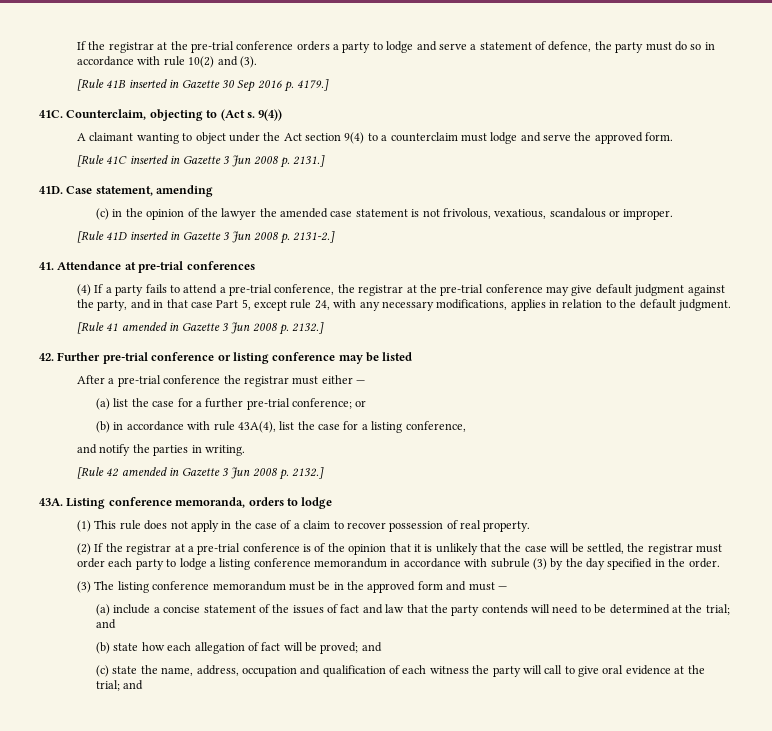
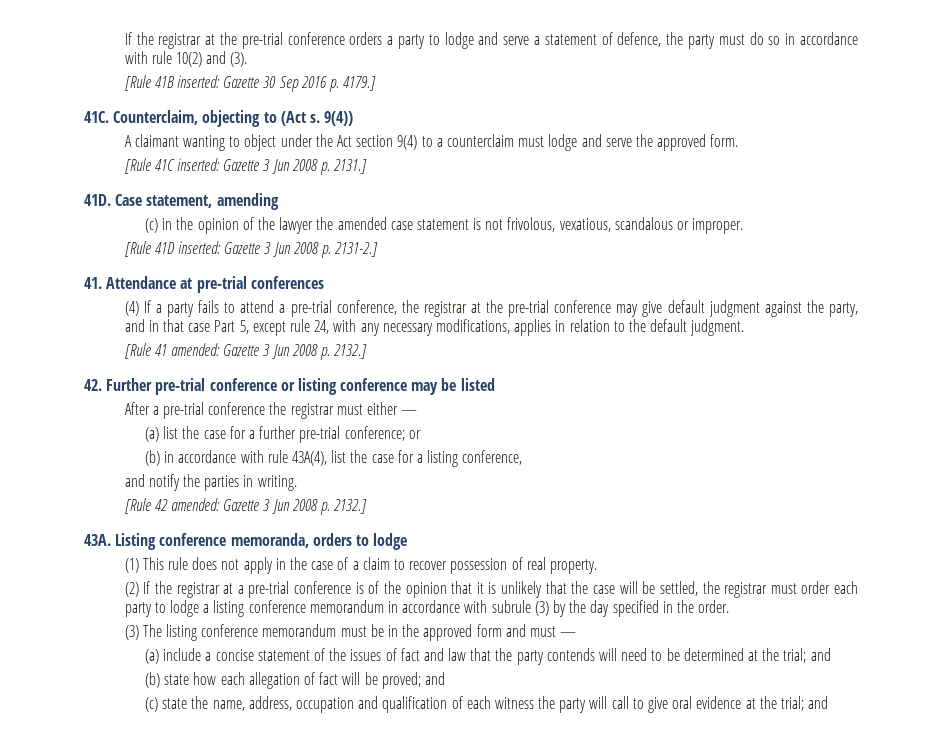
- [Rule 41B inserted in Gazette 30 Sep 2016 p. 4179.]
+ [Rule 41B inserted: Gazette 30 Sep 2016 p. 4179.]
- [Rule 41C inserted in Gazette 3 Jun 2008 p. 2131.]
+ [Rule 41C inserted: Gazette 3 Jun 2008 p. 2131.]
- [Rule 41D inserted in Gazette 3 Jun 2008 p. 2131-2.]
+ [Rule 41D inserted: Gazette 3 Jun 2008 p. 2131-2.]
- [Rule 41 amended in Gazette 3 Jun 2008 p. 2132.]
+ [Rule 41 amended: Gazette 3 Jun 2008 p. 2132.]
- [Rule 42 amended in Gazette 3 Jun 2008 p. 2132.]
+ [Rule 42 amended: Gazette 3 Jun 2008 p. 2132.]

